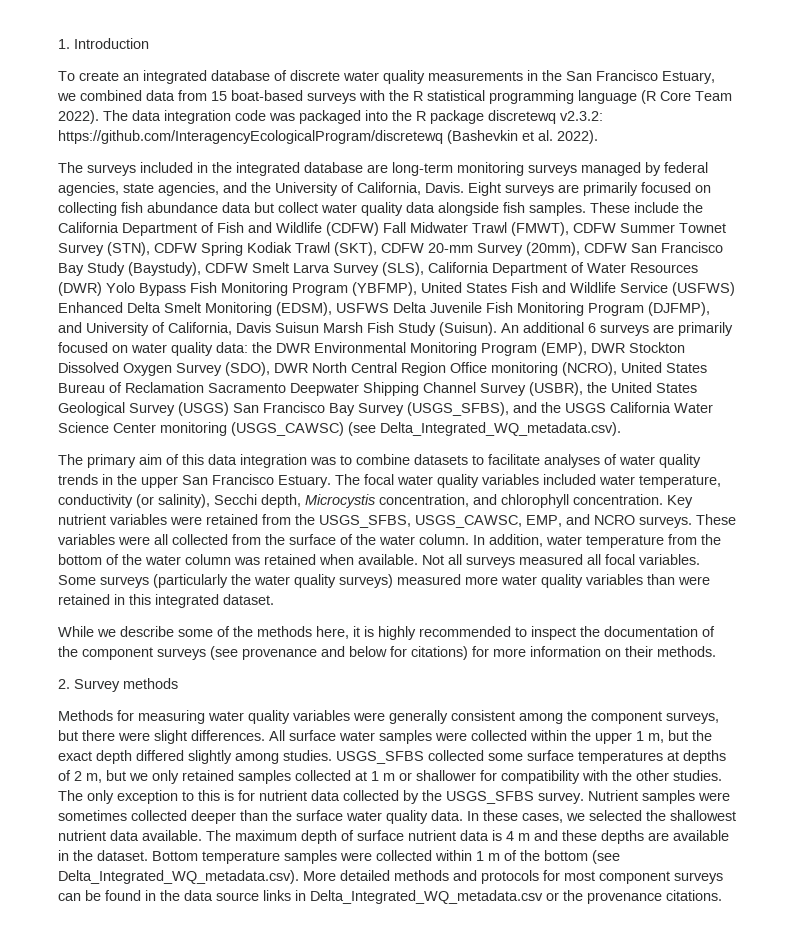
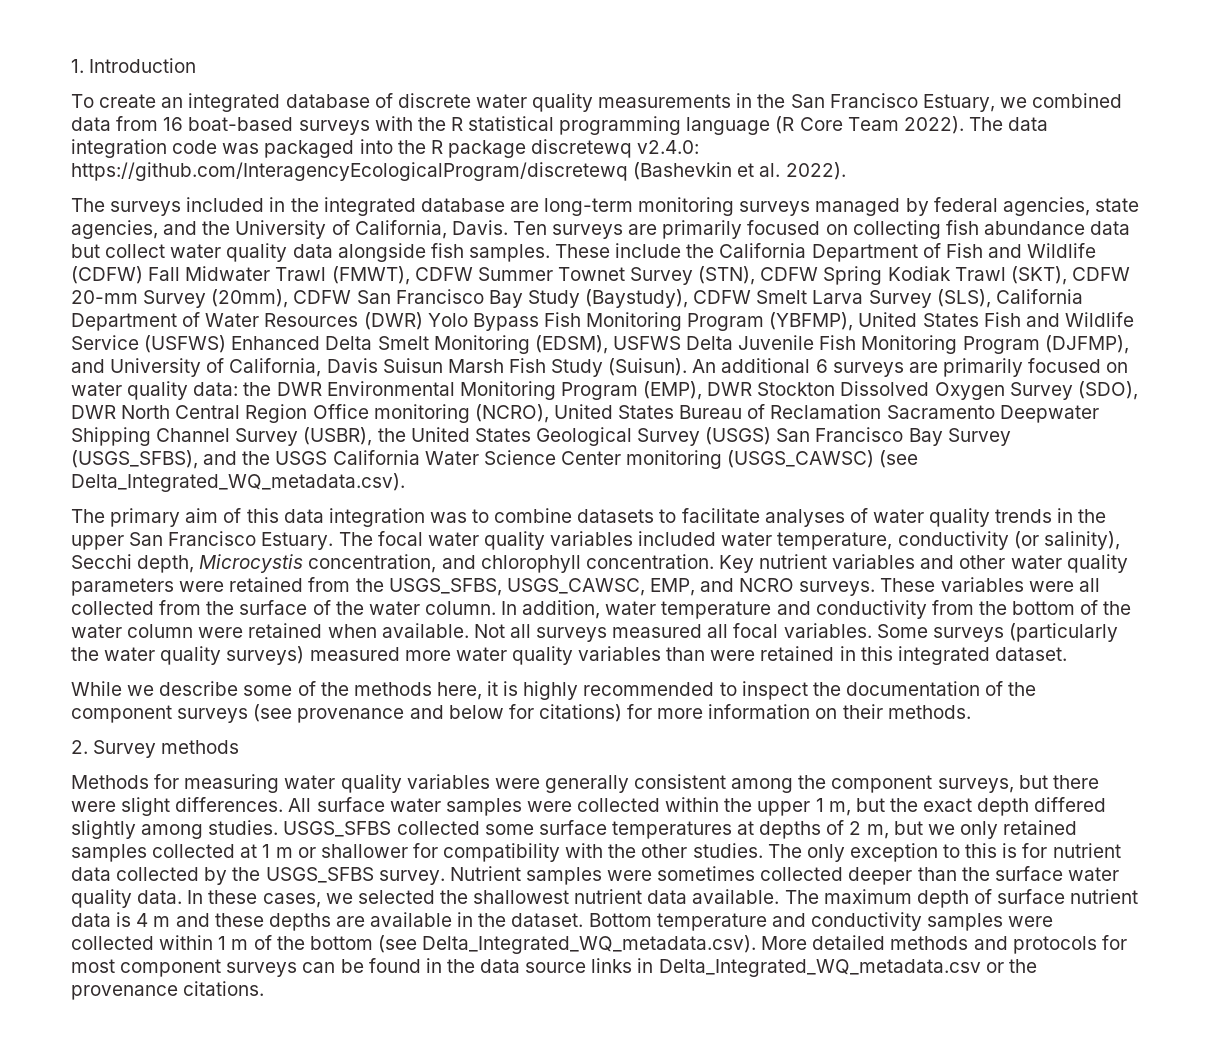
- To create an integrated database of discrete water quality measurements in the San Francisco Estuary, we combined data from 15 boat-based surveys with the R statistical programming language (R Core Team 2022).
+ To create an integrated database of discrete water quality measurements in the San Francisco Estuary, we combined data from 16 boat-based surveys with the R statistical programming language (R Core Team 2022).
- The data integration code was packaged into the R package discretewq v2.3.2: https://github.com/InteragencyEcologicalProgram/discretewq (Bashevkin et al. 2022).
+ The data integration code was packaged into the R package discretewq v2.4.0: https://github.com/InteragencyEcologicalProgram/discretewq (Bashevkin et al. 2022).
- Eight surveys are primarily focused on collecting fish abundance data but collect water quality data alongside fish samples.
+ Ten surveys are primarily focused on collecting fish abundance data but collect water quality data alongside fish samples.
- Key nutrient variables were retained from the USGS_SFBS, USGS_CAWSC, EMP, and NCRO surveys.
+ Key nutrient variables and other water quality parameters were retained from the USGS_SFBS, USGS_CAWSC, EMP, and NCRO surveys.
- In addition, water temperature from the bottom of the water column was retained when available.
+ In addition, water temperature and conductivity from the bottom of the water column were retained when available.
- Bottom temperature samples were collected within 1 m of the bottom (see Delta_Integrated_WQ_metadata.csv). More detailed methods and protocols for most component surveys can be found in the data source links in Delta_Integrated_WQ_metadata.csv or the provenance citations.
+ Bottom temperature and conductivity samples were collected within 1 m of the bottom (see Delta_Integrated_WQ_metadata.csv). More detailed methods and protocols for most component surveys can be found in the data source links in Delta_Integrated_WQ_metadata.csv or the provenance citations.

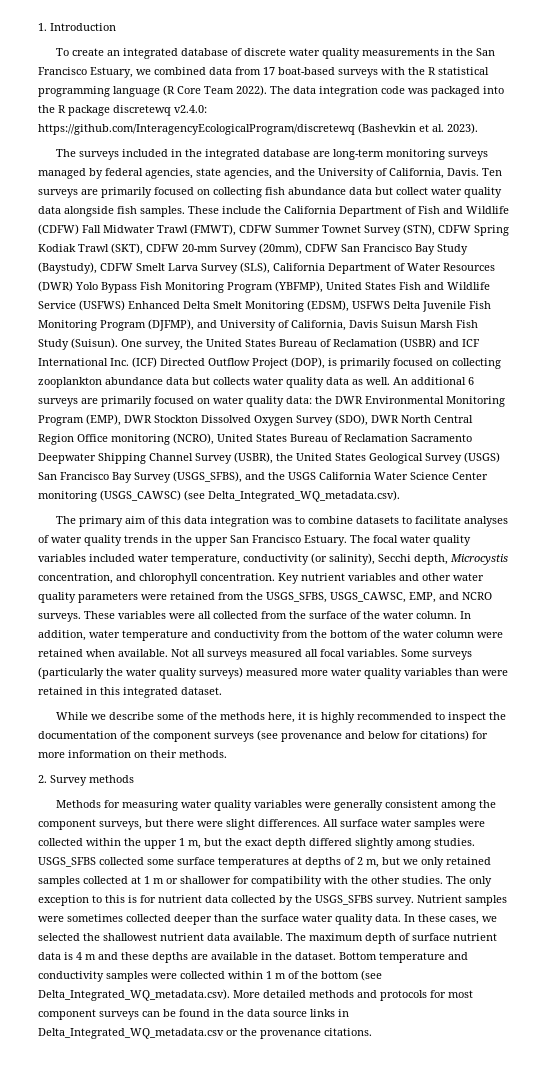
- To create an integrated database of discrete water quality measurements in the San Francisco Estuary, we combined data from 16 boat-based surveys with the R statistical programming language (R Core Team 2022).
+ To create an integrated database of discrete water quality measurements in the San Francisco Estuary, we combined data from 17 boat-based surveys with the R statistical programming language (R Core Team 2022).
- The data integration code was packaged into the R package discretewq v2.4.0: https://github.com/InteragencyEcologicalProgram/discretewq (Bashevkin et al. 2022).
+ The data integration code was packaged into the R package discretewq v2.4.0: https://github.com/InteragencyEcologicalProgram/discretewq (Bashevkin et al. 2023).
+ One survey, the United States Bureau of Reclamation (USBR) and ICF International Inc. (ICF) Directed Outflow Project (DOP), is primarily focused on collecting zooplankton abundance data but collects water quality data as well.

